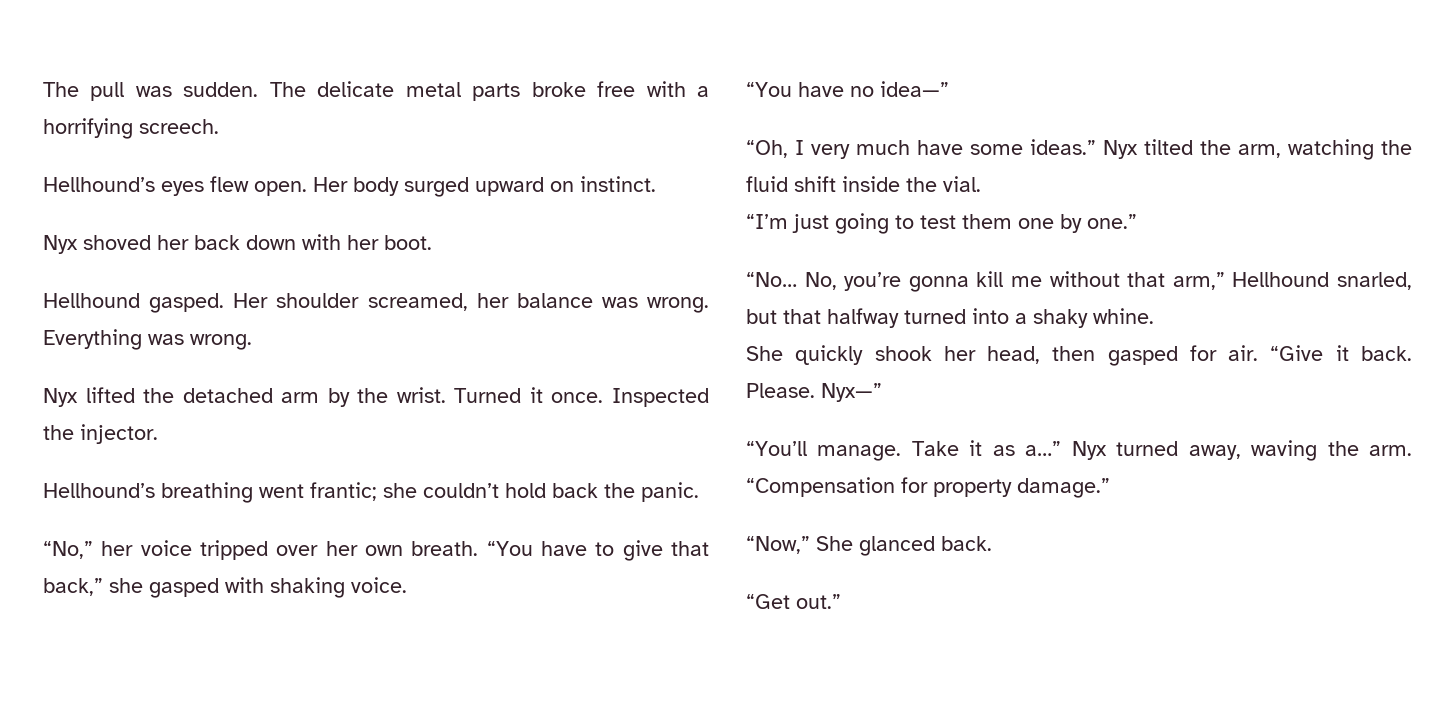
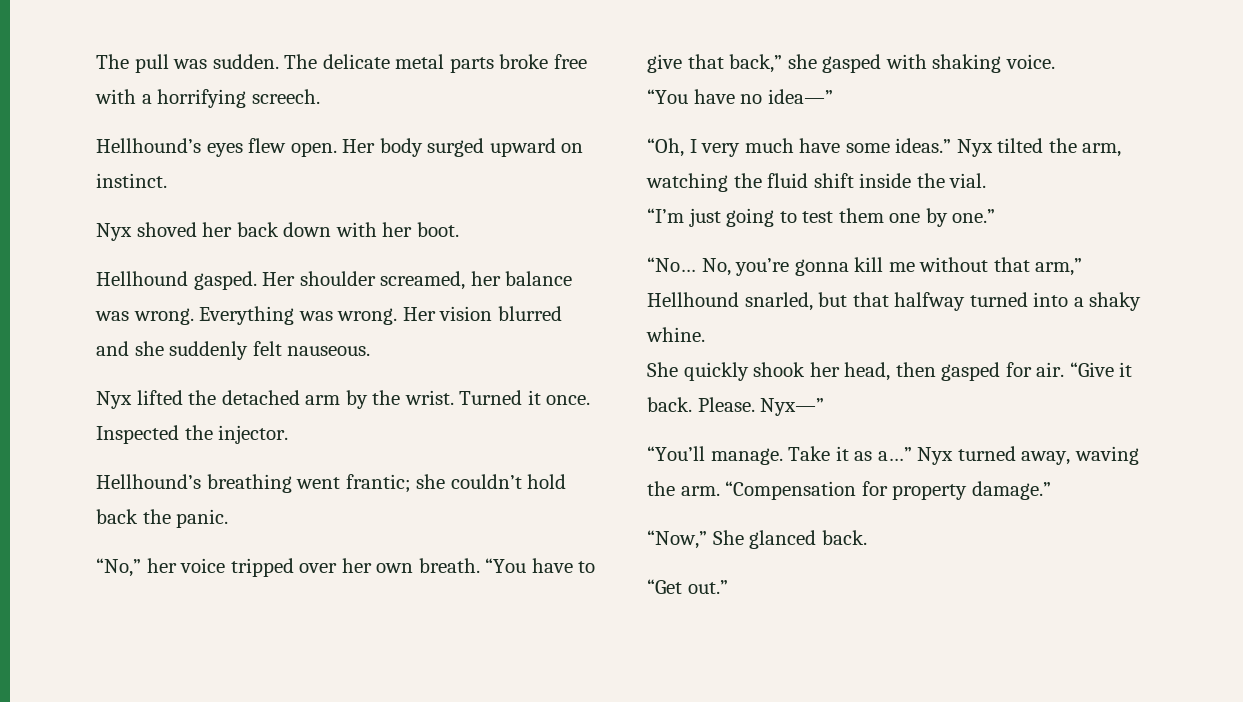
+ Her vision blurred and she suddenly felt nauseous.

